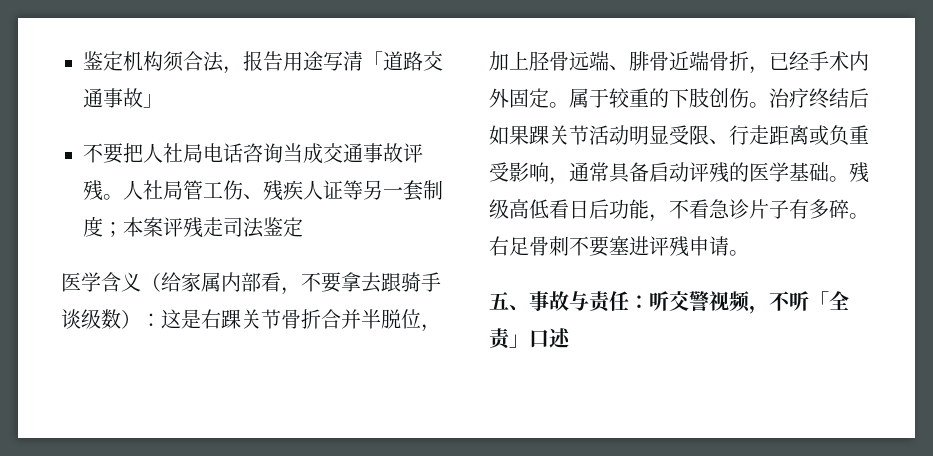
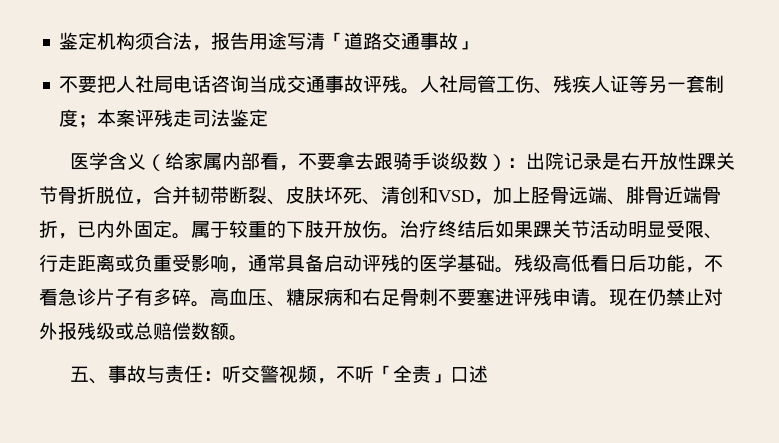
- 医学含义（给家属内部看，不要拿去跟骑手谈级数）：这是右踝关节骨折合并半脱位，加上胫骨远端、腓骨近端骨折，已经手术内外固定。
+ 医学含义（给家属内部看，不要拿去跟骑手谈级数）：出院记录是右开放性踝关节骨折脱位，合并韧带断裂、皮肤坏死、清创和VSD，加上胫骨远端、腓骨近端骨折，已内外固定。
- 属于较重的下肢创伤。
+ 属于较重的下肢开放伤。
- 右足骨刺不要塞进评残申请。
+ 高血压、糖尿病和右足骨刺不要塞进评残申请。现在仍禁止对外报残级或总赔偿数额。

